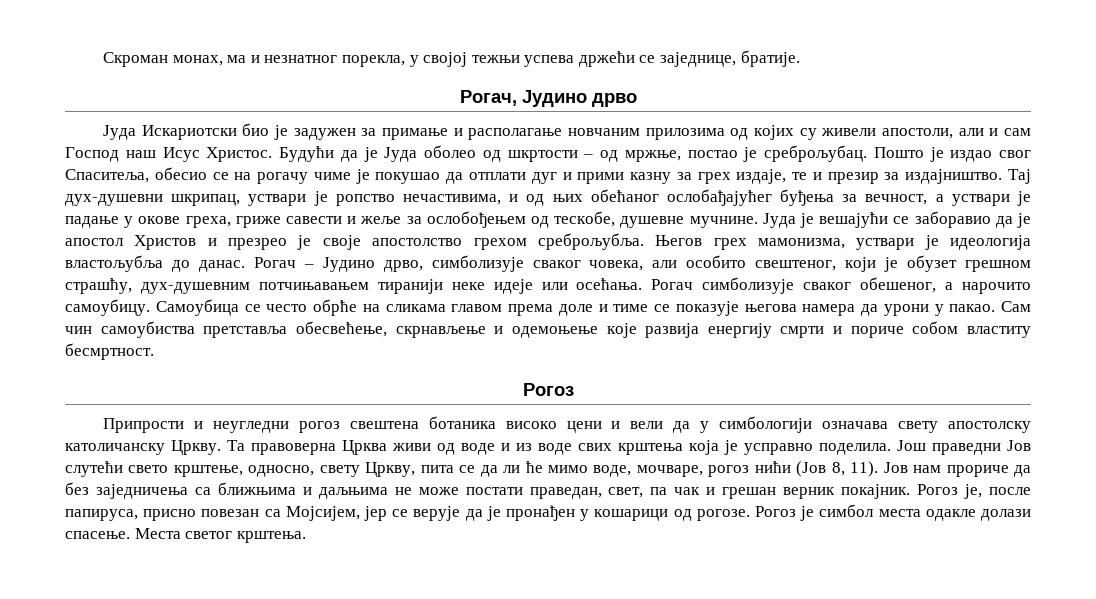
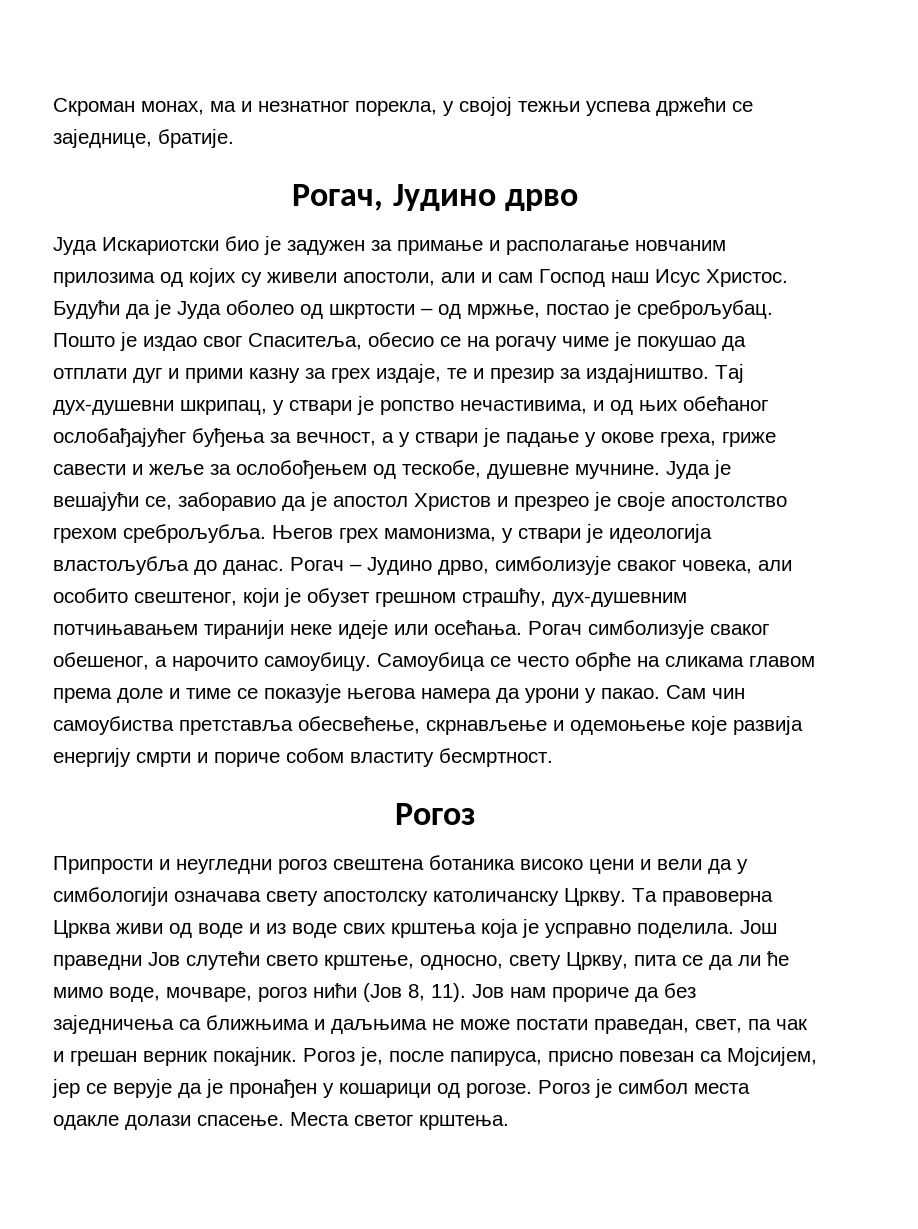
- Тај дух-душевни шкрипац, уствари је ропство нечастивима, и од њих обећаног ослобађајућег буђења за вечност, а уствари је падање у окове греха, гриже савести и жеље за ослобођењем од тескобе, душевне мучнине.
+ Тај дух-душевни шкрипац, у ствари је ропство нечастивима, и од њих обећаног ослобађајућег буђења за вечност, а у ствари је падање у окове греха, гриже савести и жеље за ослобођењем од тескобе, душевне мучнине.
- Јуда је вешајући се заборавио да је апостол Христов и презрео је своје апостолство грехом среброљубља.
+ Јуда је вешајући се, заборавио да је апостол Христов и презрео је своје апостолство грехом среброљубља.
- Његов грех мамонизма, уствари је идеологија властољубља до данас.
+ Његов грех мамонизма, у ствари је идеологија властољубља до данас.

